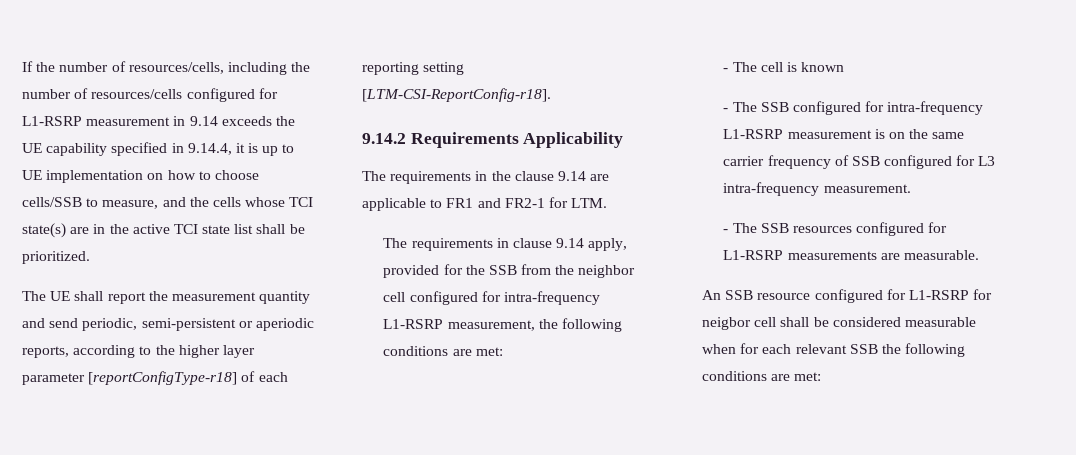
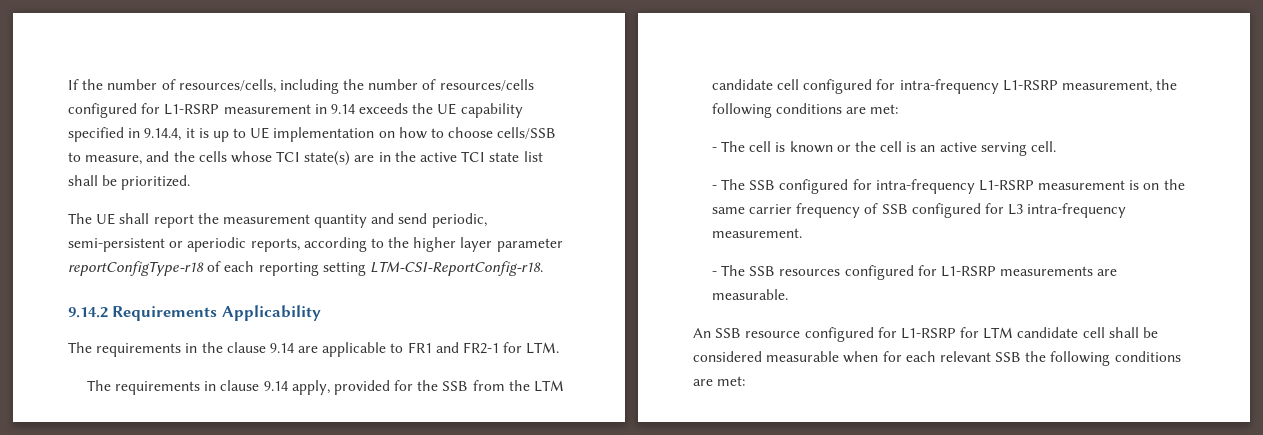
- The UE shall report the measurement quantity and send periodic, semi-persistent or aperiodic reports, according to the higher layer parameter [reportConfigType-r18] of each reporting setting [LTM-CSI-ReportConfig-r18].
+ The UE shall report the measurement quantity and send periodic, semi-persistent or aperiodic reports, according to the higher layer parameter reportConfigType-r18 of each reporting setting LTM-CSI-ReportConfig-r18.
- The requirements in clause 9.14 apply, provided for the SSB from the neighbor cell configured for intra-frequency L1-RSRP measurement, the following conditions are met:
+ The requirements in clause 9.14 apply, provided for the SSB from the LTM candidate cell configured for intra-frequency L1-RSRP measurement, the following conditions are met:
- - The cell is known
+ - The cell is known or the cell is an active serving cell.
- An SSB resource configured for L1-RSRP for neigbor cell shall be considered measurable when for each relevant SSB the following conditions are met:
+ An SSB resource configured for L1-RSRP for LTM candidate cell shall be considered measurable when for each relevant SSB the following conditions are met:

